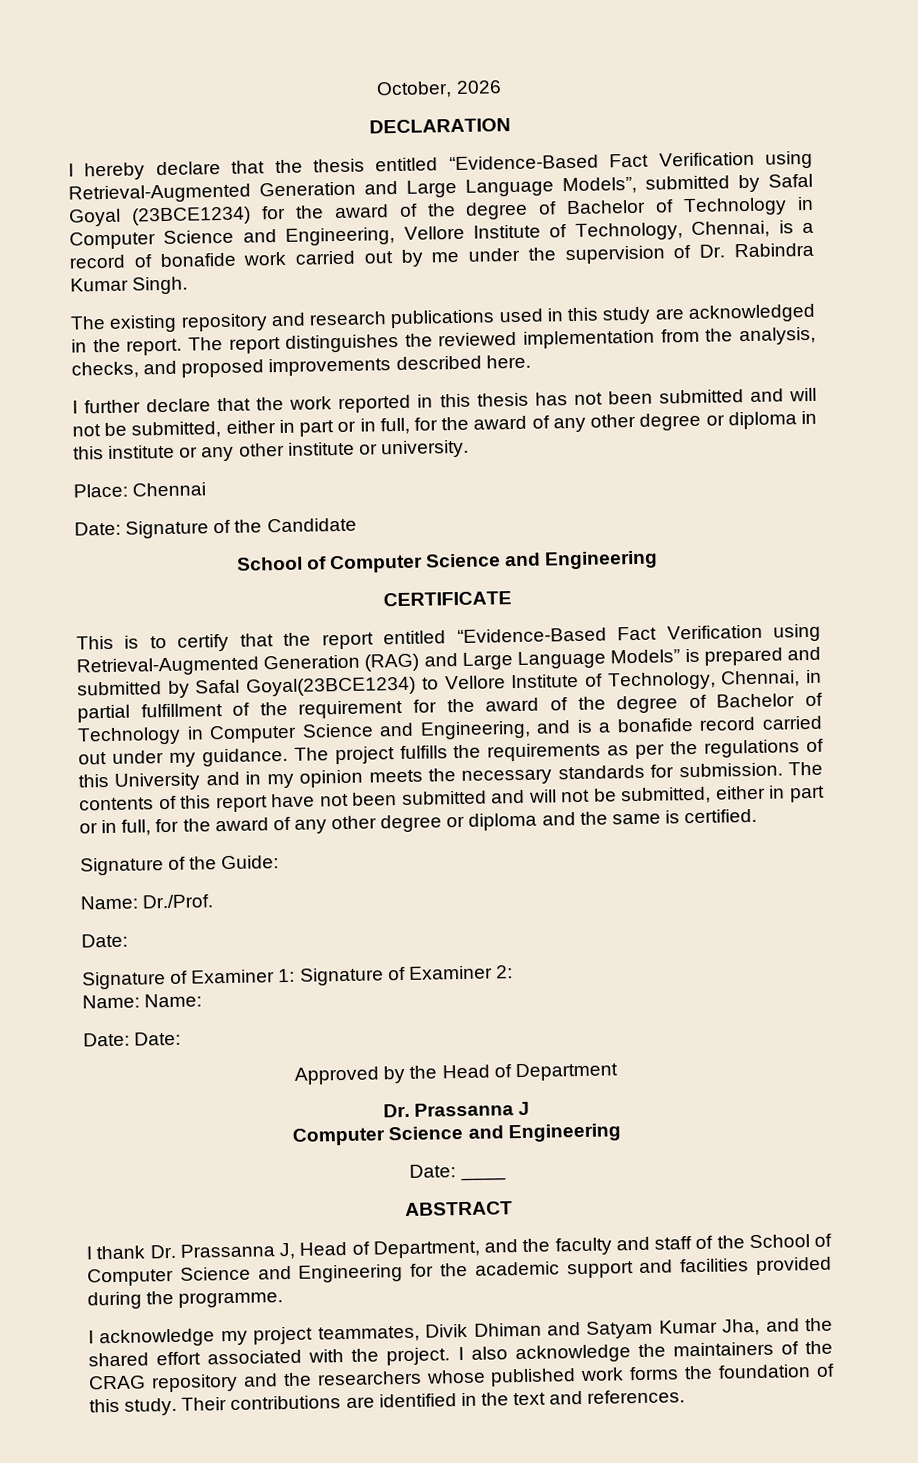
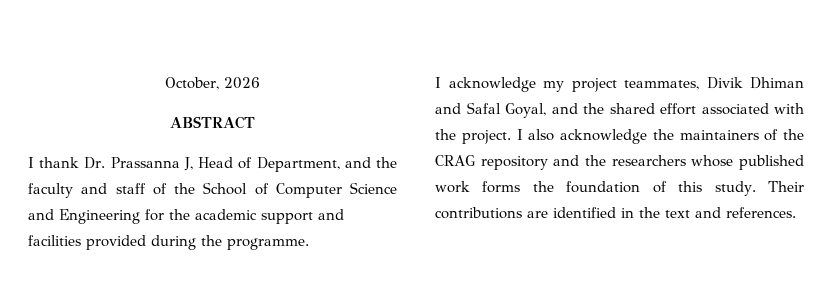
- DECLARATION
- I hereby declare that the thesis entitled “Evidence-Based Fact Verification using Retrieval-Augmented Generation and Large Language Models”, submitted by Safal Goyal (23BCE1234) for the award of the degree of Bachelor of Technology in Computer Science and Engineering, Vellore Institute of Technology, Chennai, is a record of bonafide work carried out by me under the supervision of Dr. Rabindra Kumar Singh.
- The existing repository and research publications used in this study are acknowledged in the report. The report distinguishes the reviewed implementation from the analysis, checks, and proposed improvements described here.
- I further declare that the work reported in this thesis has not been submitted and will not be submitted, either in part or in full, for the award of any other degree or diploma in this institute or any other institute or university.
- Place: Chennai
- Date: Signature of the Candidate
- School of Computer Science and Engineering
- CERTIFICATE
- This is to certify that the report entitled “Evidence-Based Fact Verification using Retrieval-Augmented Generation (RAG) and Large Language Models” is prepared and submitted by Safal Goyal(23BCE1234) to Vellore Institute of Technology, Chennai, in partial fulfillment of the requirement for the award of the degree of Bachelor of Technology in Computer Science and Engineering, and is a bonafide record carried out under my guidance. The project fulfills the requirements as per the regulations of this University and in my opinion meets the necessary standards for submission. The contents of this report have not been submitted and will not be submitted, either in part or in full, for the award of any other degree or diploma and the same is certified.
- Signature of the Guide:
- Name: Dr./Prof.
- Date:
- Signature of Examiner 1: Signature of Examiner 2:
- Name: Name:
- Date: Date:
- Approved by the Head of Department
- Dr. Prassanna J
- Computer Science and Engineering
- Date: ____
- I acknowledge my project teammates, Divik Dhiman and Satyam Kumar Jha, and the shared effort associated with the project.
+ I acknowledge my project teammates, Divik Dhiman and Safal Goyal, and the shared effort associated with the project.

